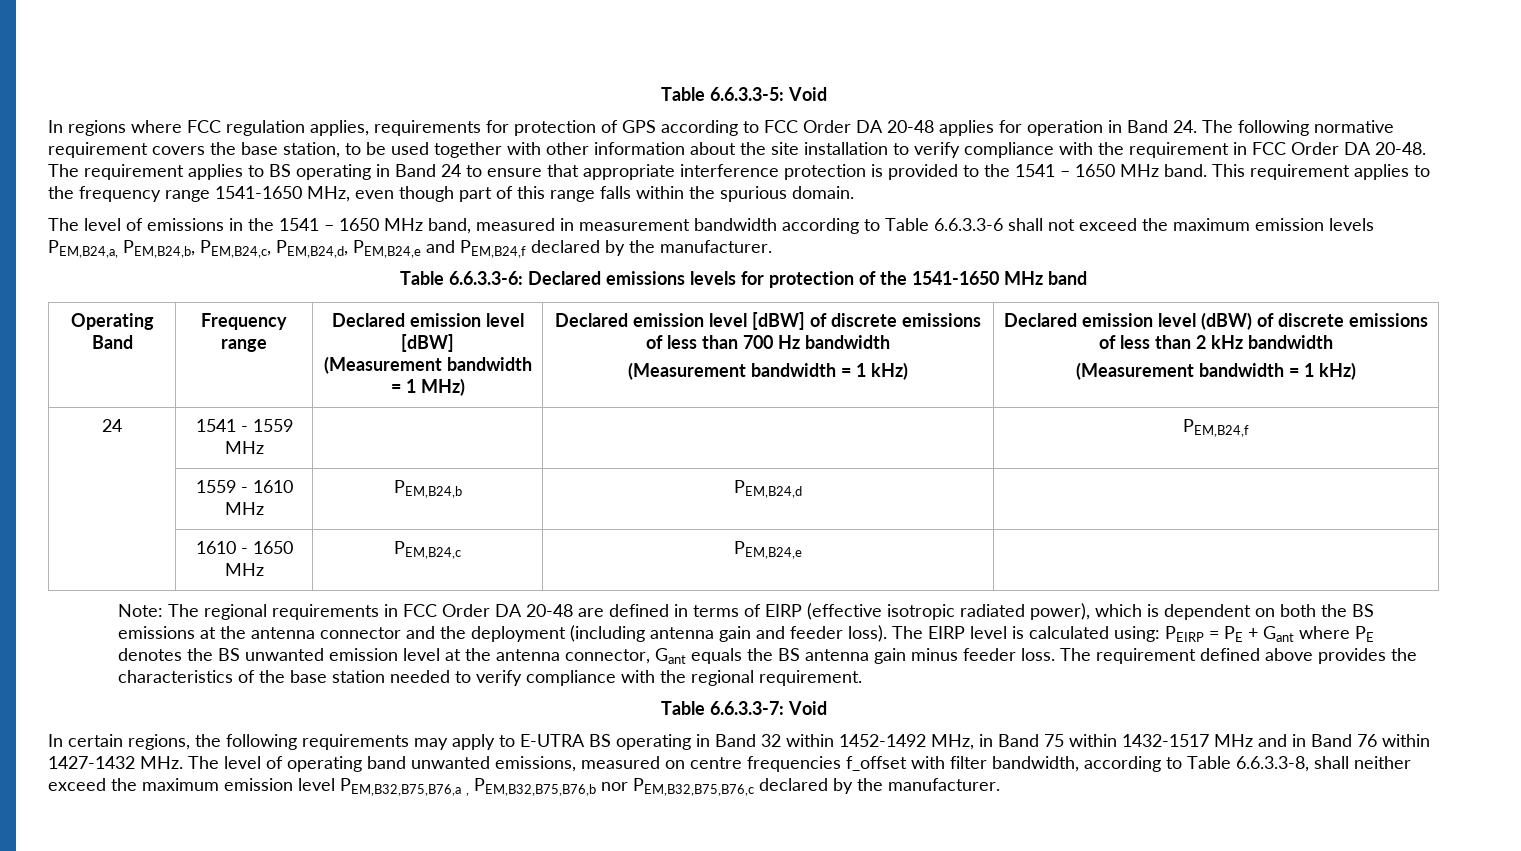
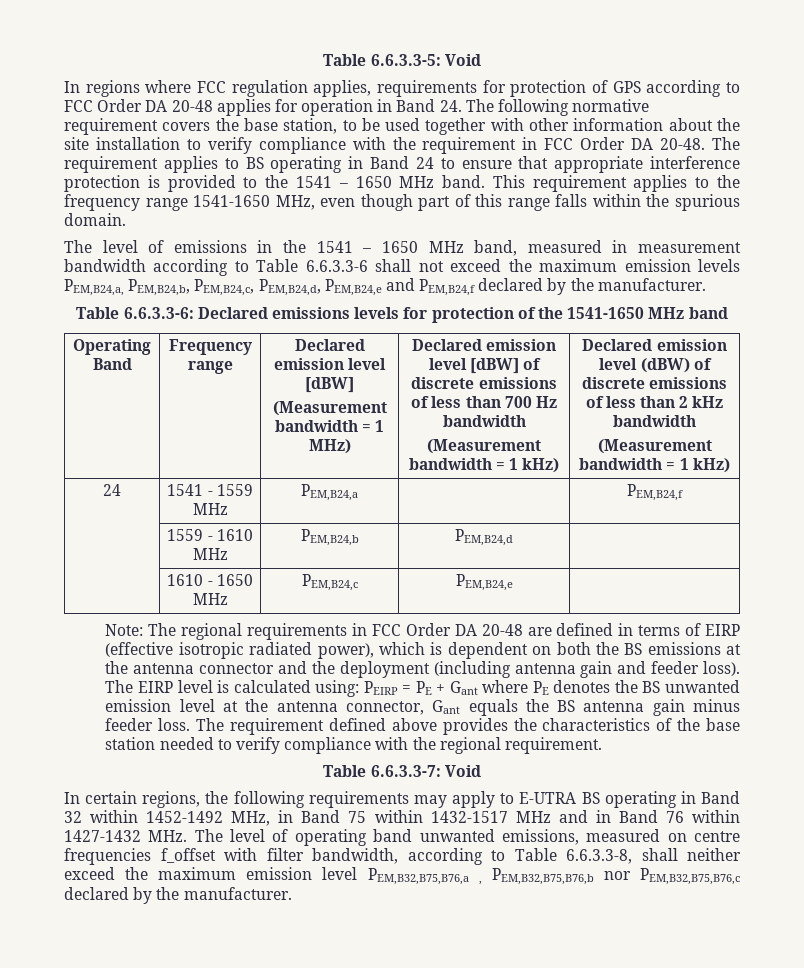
- 24 | 1541 - 1559 MHz | | | PEM,B24,f
+ 24 | 1541 - 1559 MHz | PEM,B24,a | | PEM,B24,f

